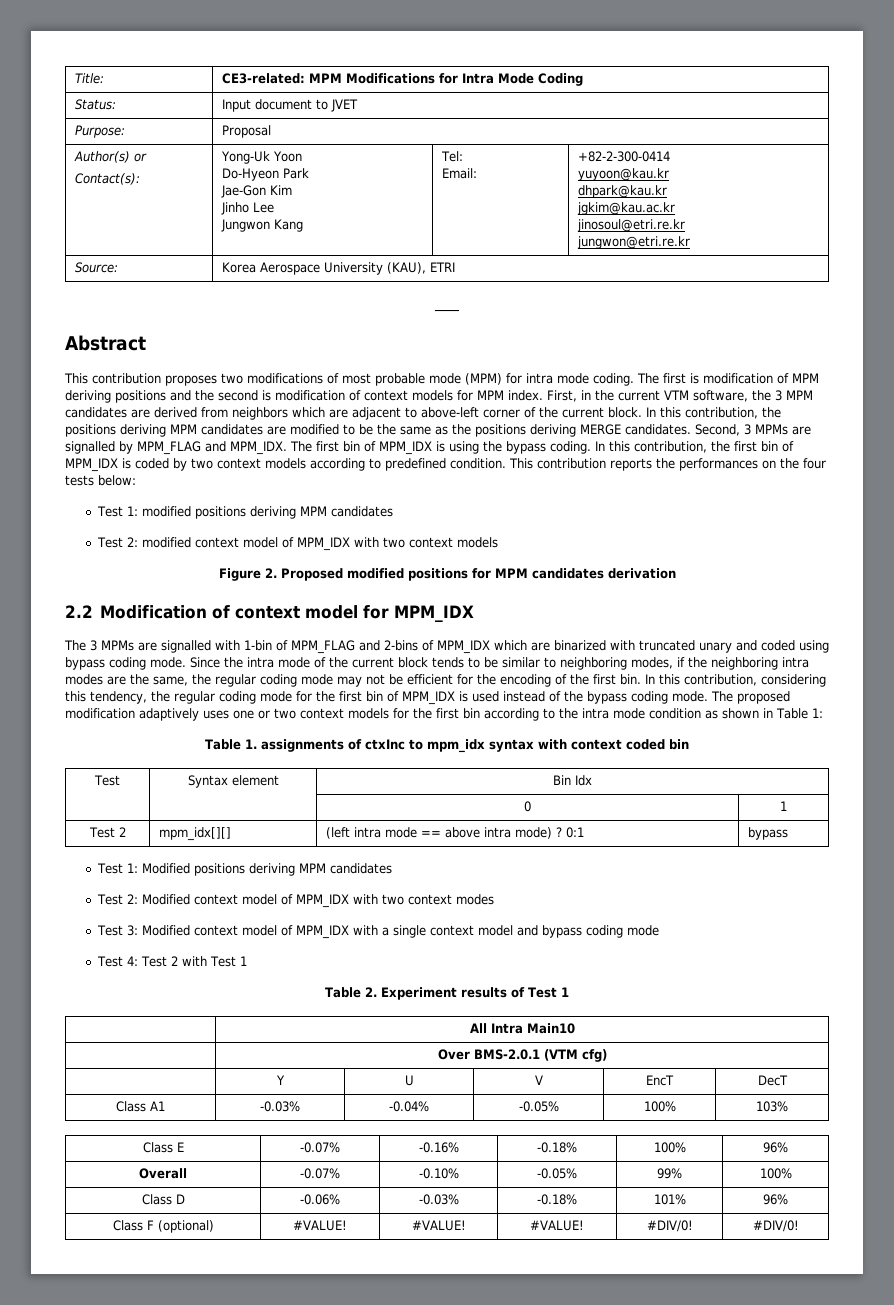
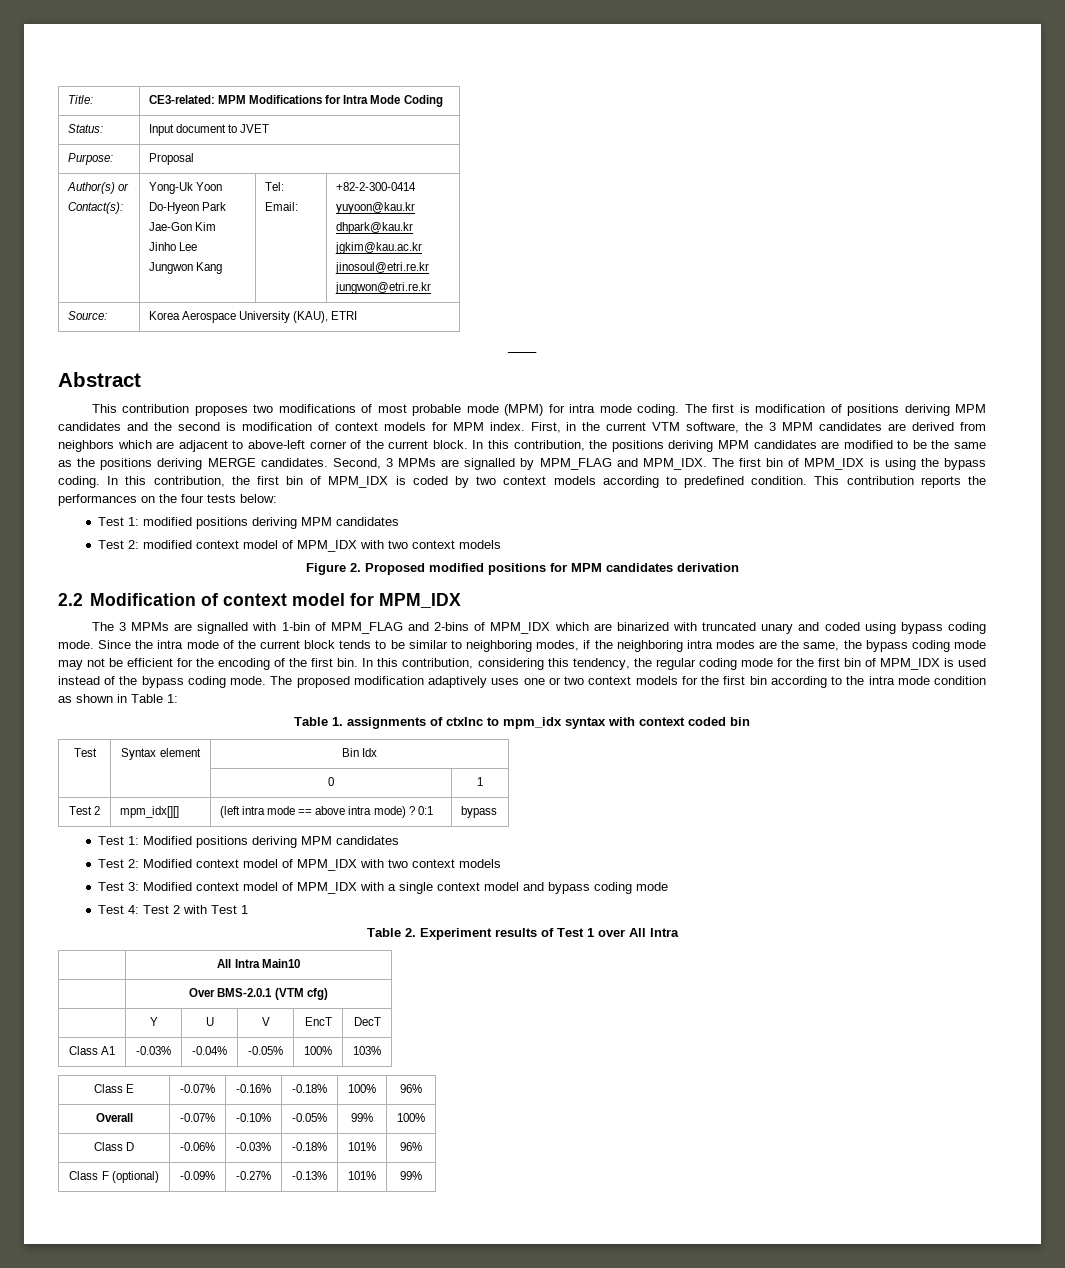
- The first is modification of MPM deriving positions and the second is modification of context models for MPM index.
+ The first is modification of positions deriving MPM candidates and the second is modification of context models for MPM index.
- Since the intra mode of the current block tends to be similar to neighboring modes, if the neighboring intra modes are the same, the regular coding mode may not be efficient for the encoding of the first bin.
+ Since the intra mode of the current block tends to be similar to neighboring modes, if the neighboring intra modes are the same, the bypass coding mode may not be efficient for the encoding of the first bin.
- Test 2: Modified context model of MPM_IDX with two context modes
+ Test 2: Modified context model of MPM_IDX with two context models
- Table 2. Experiment results of Test 1
+ Table 2. Experiment results of Test 1 over All Intra
- Class F (optional) | #VALUE! | #VALUE! | #VALUE! | #DIV/0! | #DIV/0!
+ Class F (optional) | -0.09% | -0.27% | -0.13% | 101% | 99%

